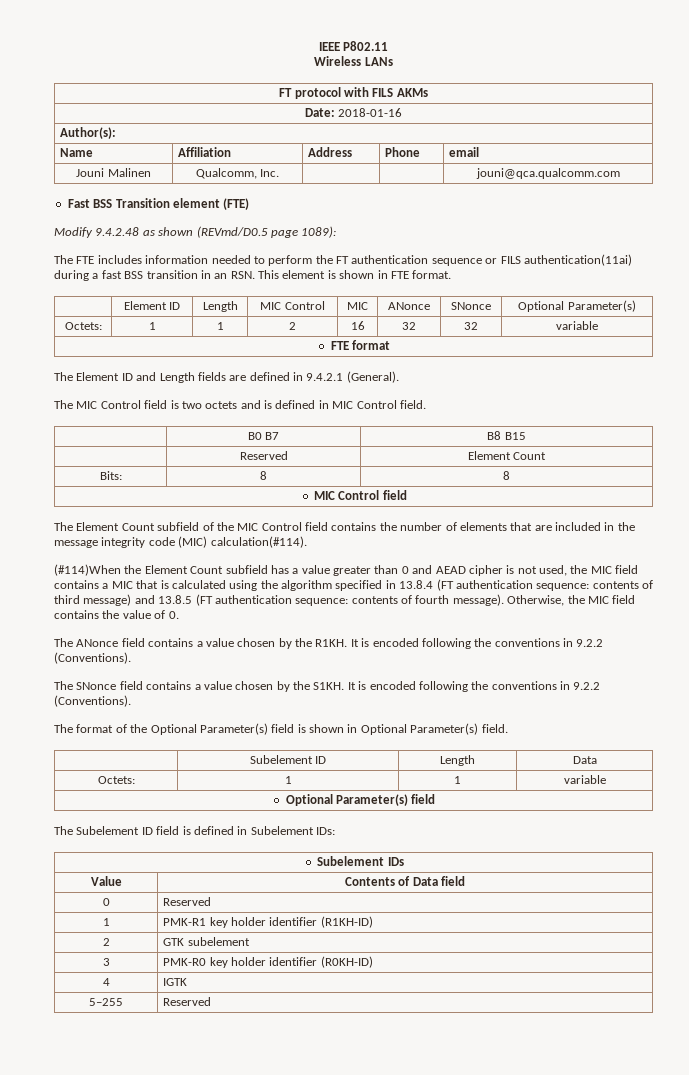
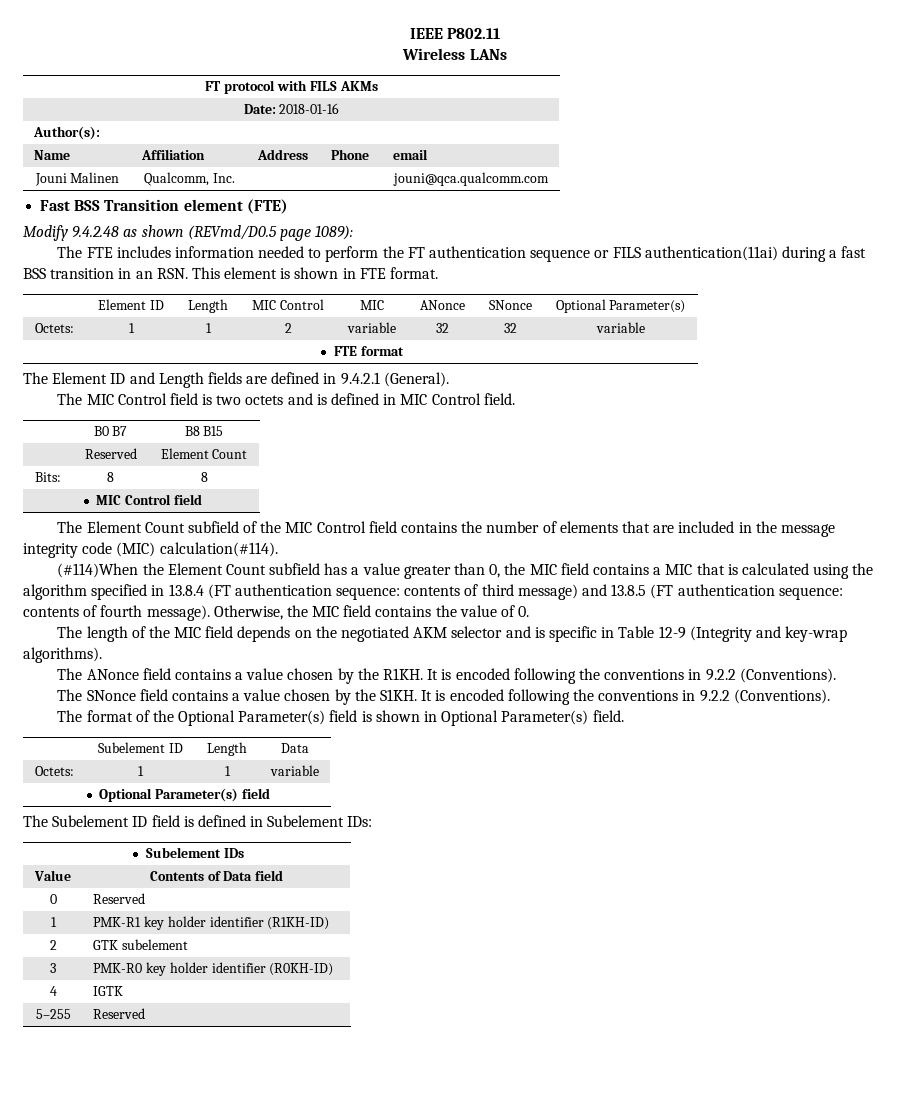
- Octets: | 1 | 1 | 2 | 16 | 32 | 32 | variable
+ Octets: | 1 | 1 | 2 | variable | 32 | 32 | variable
- (#114)When the Element Count subfield has a value greater than 0 and AEAD cipher is not used, the MIC field contains a MIC that is calculated using the algorithm specified in 13.8.4 (FT authentication sequence: contents of third message) and 13.8.5 (FT authentication sequence: contents of fourth message).
+ (#114)When the Element Count subfield has a value greater than 0, the MIC field contains a MIC that is calculated using the algorithm specified in 13.8.4 (FT authentication sequence: contents of third message) and 13.8.5 (FT authentication sequence: contents of fourth message).
+ The length of the MIC field depends on the negotiated AKM selector and is specific in Table 12-9 (Integrity and key-wrap algorithms).

